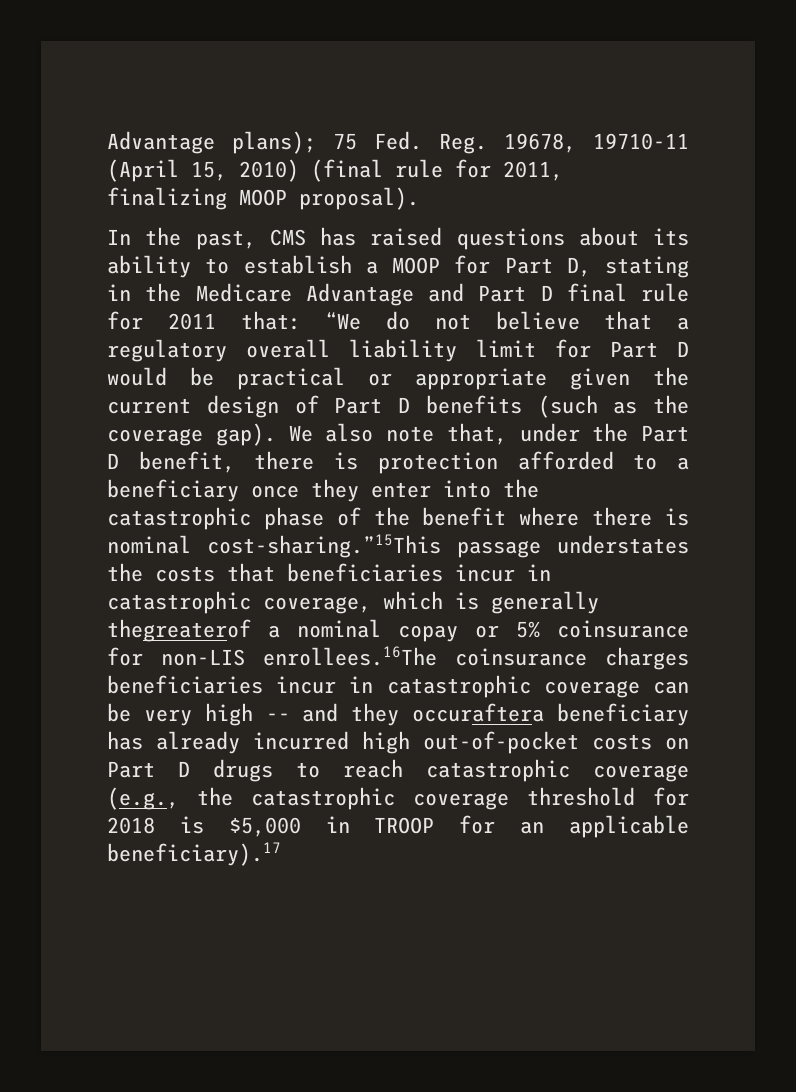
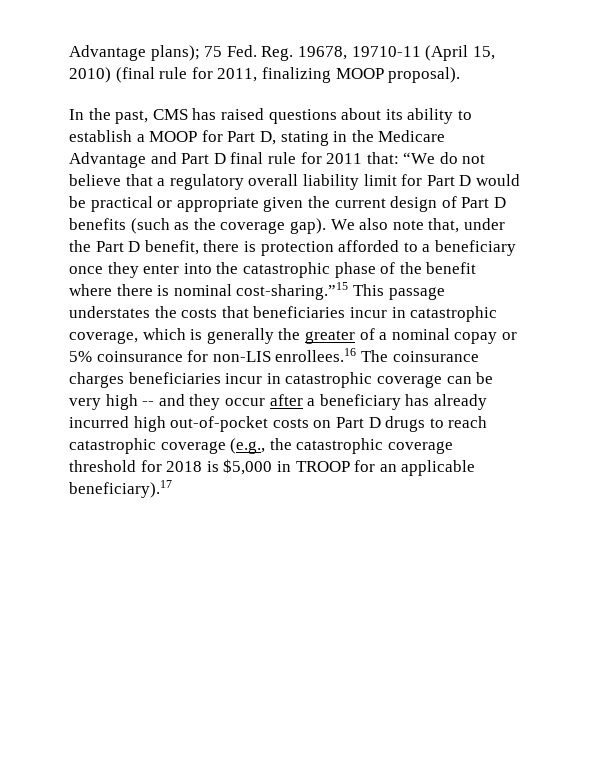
- We also note that, under the Part D benefit, there is protection afforded to a beneficiary once they enter into the catastrophic phase of the benefit where there is nominal cost-sharing.”15This passage understates the costs that beneficiaries incur in catastrophic coverage, which is generally thegreaterof a nominal copay or 5% coinsurance for non-LIS enrollees.16The coinsurance charges beneficiaries incur in catastrophic coverage can be very high -- and they occuraftera beneficiary has already incurred high out-of-pocket costs on Part D drugs to reach catastrophic coverage (e.g., the catastrophic coverage threshold for 2018 is $5,000 in TROOP for an applicable beneficiary).17
+ We also note that, under the Part D benefit, there is protection afforded to a beneficiary once they enter into the catastrophic phase of the benefit where there is nominal cost-sharing.”15 This passage understates the costs that beneficiaries incur in catastrophic coverage, which is generally the greater of a nominal copay or 5% coinsurance for non-LIS enrollees.16 The coinsurance charges beneficiaries incur in catastrophic coverage can be very high -- and they occur after a beneficiary has already incurred high out-of-pocket costs on Part D drugs to reach catastrophic coverage (e.g., the catastrophic coverage threshold for 2018 is $5,000 in TROOP for an applicable beneficiary).17

